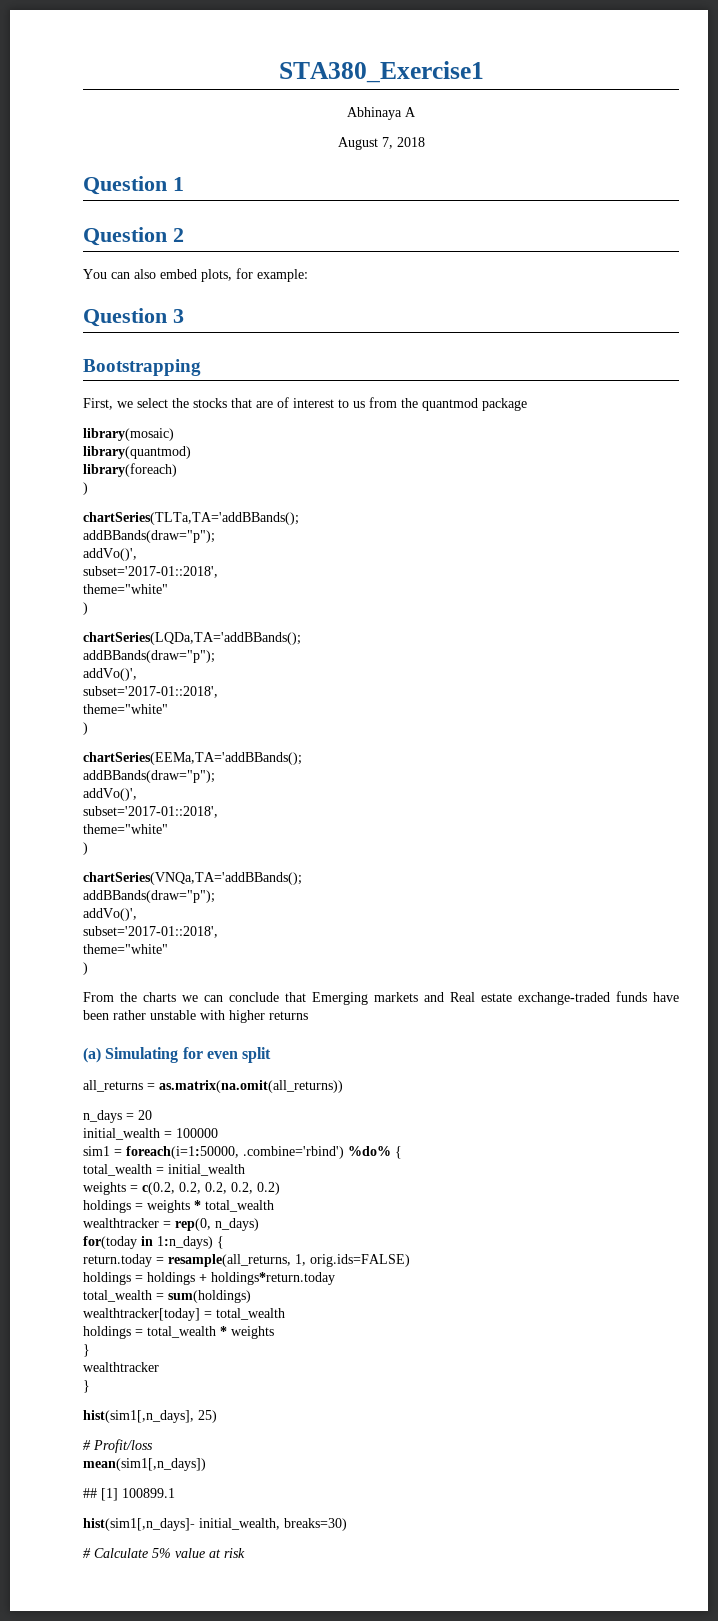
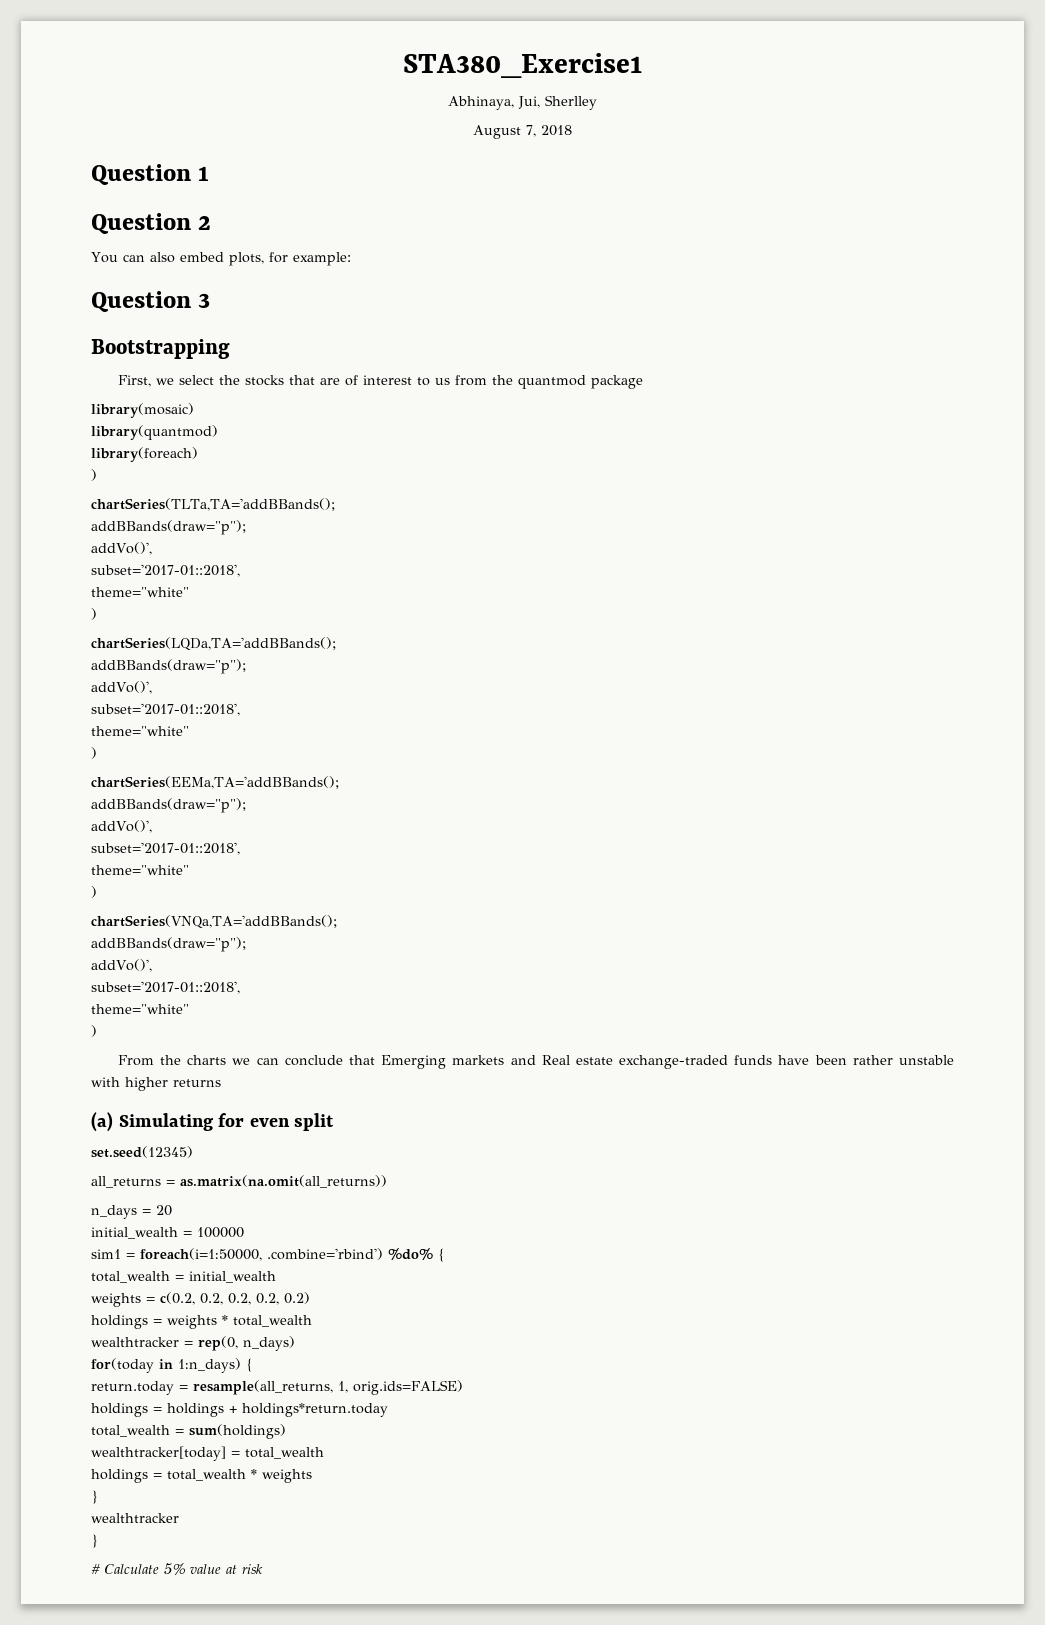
- Abhinaya A
+ Abhinaya, Jui, Sherlley
+ set.seed(12345)
- hist(sim1[,n_days], 25)
- # Profit/loss
- mean(sim1[,n_days])
- ## [1] 100899.1
- hist(sim1[,n_days]- initial_wealth, breaks=30)

